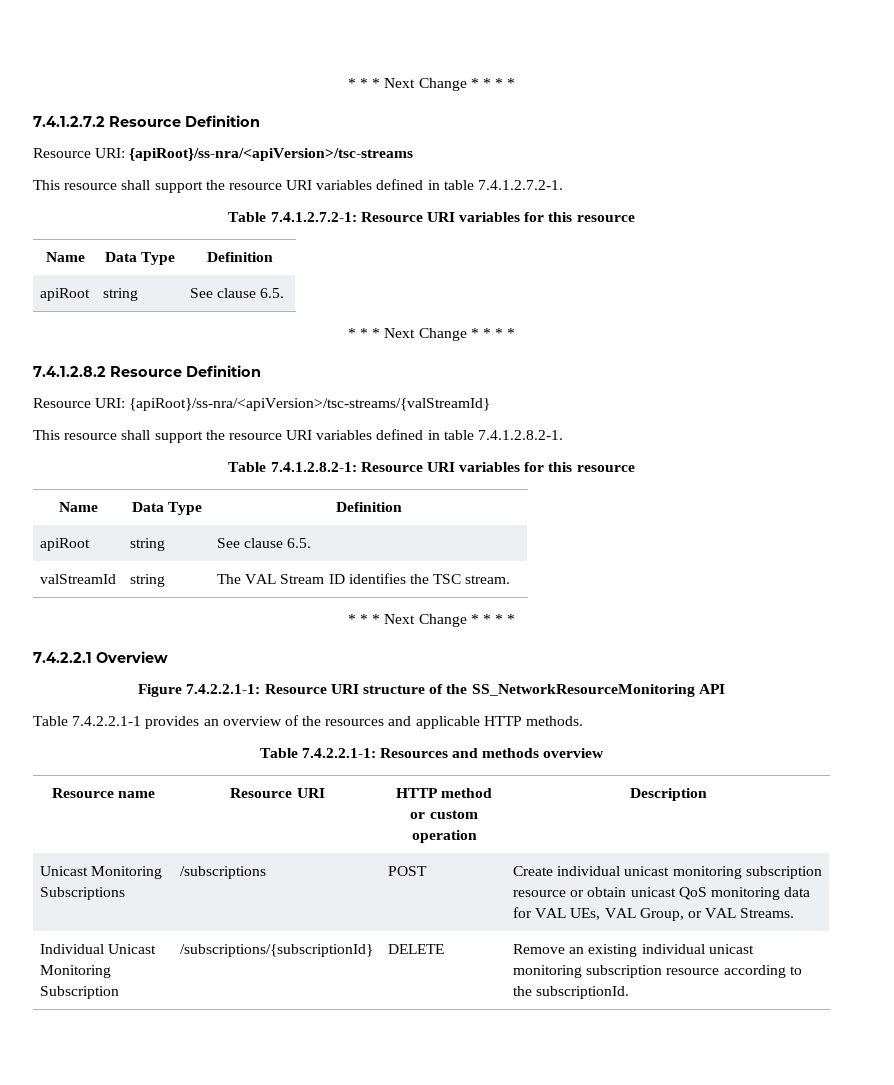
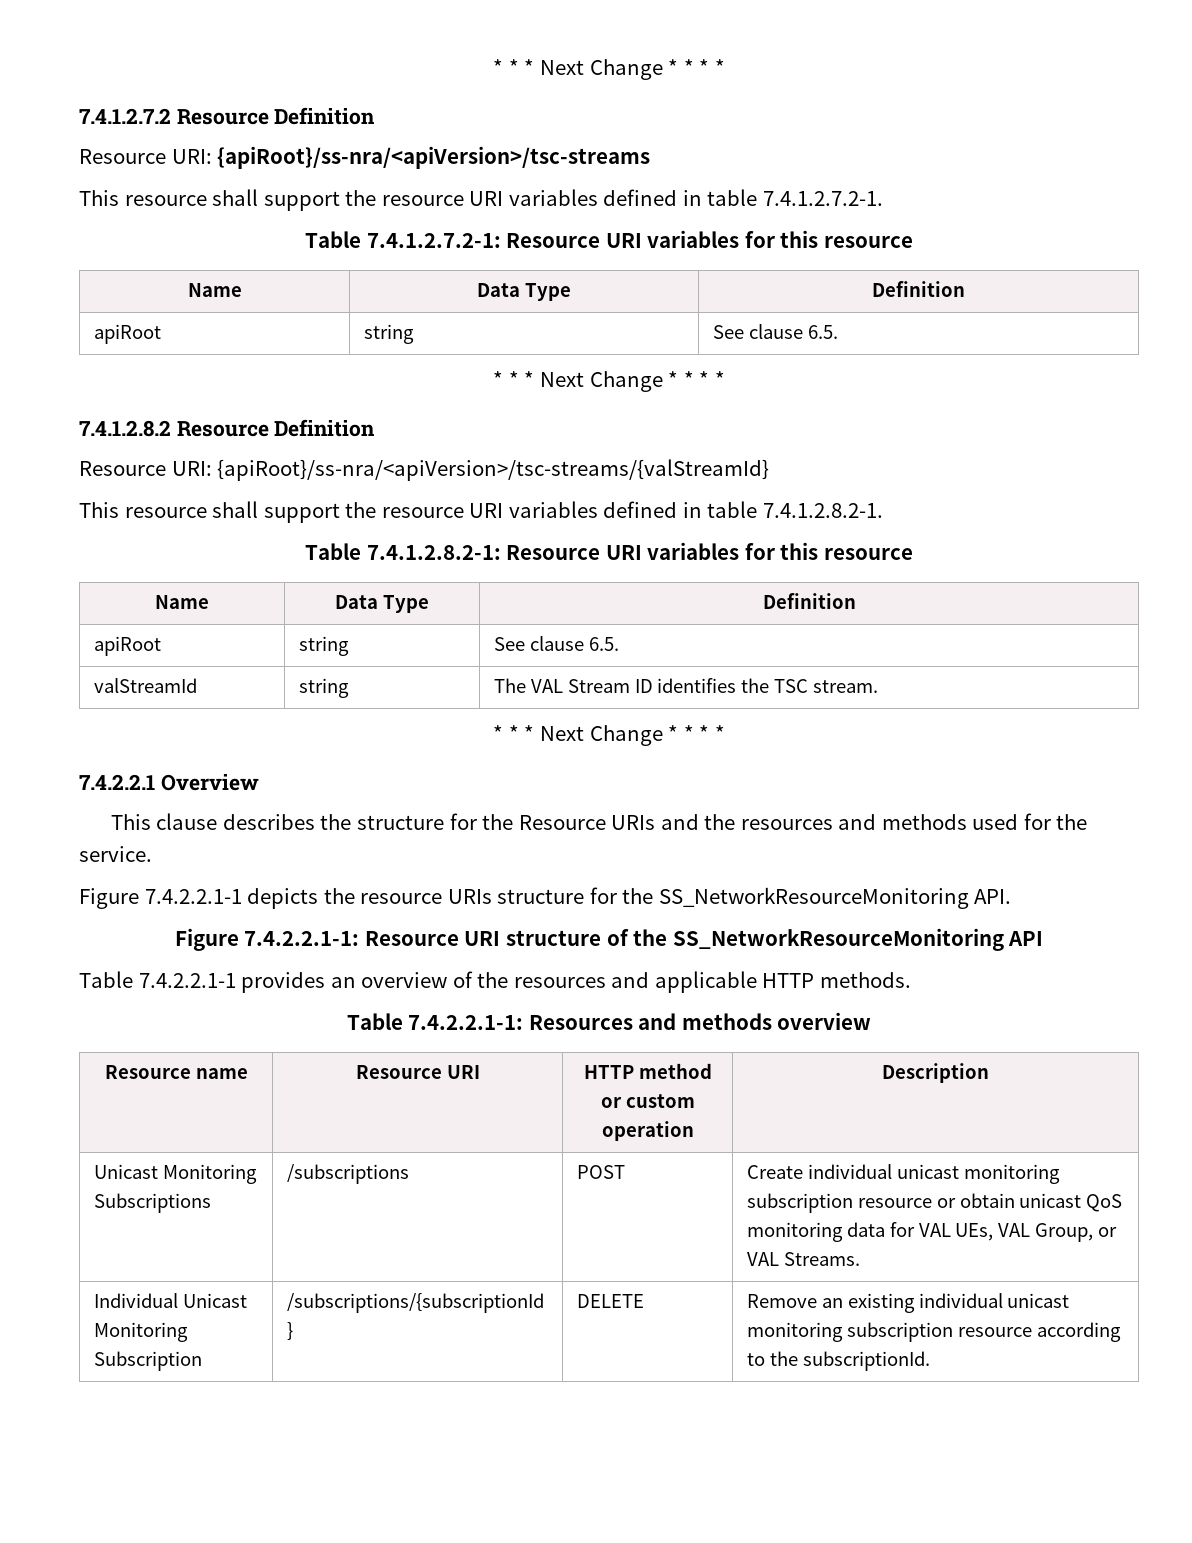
+ This clause describes the structure for the Resource URIs and the resources and methods used for the service.
+ Figure 7.4.2.2.1-1 depicts the resource URIs structure for the SS_NetworkResourceMonitoring API.

